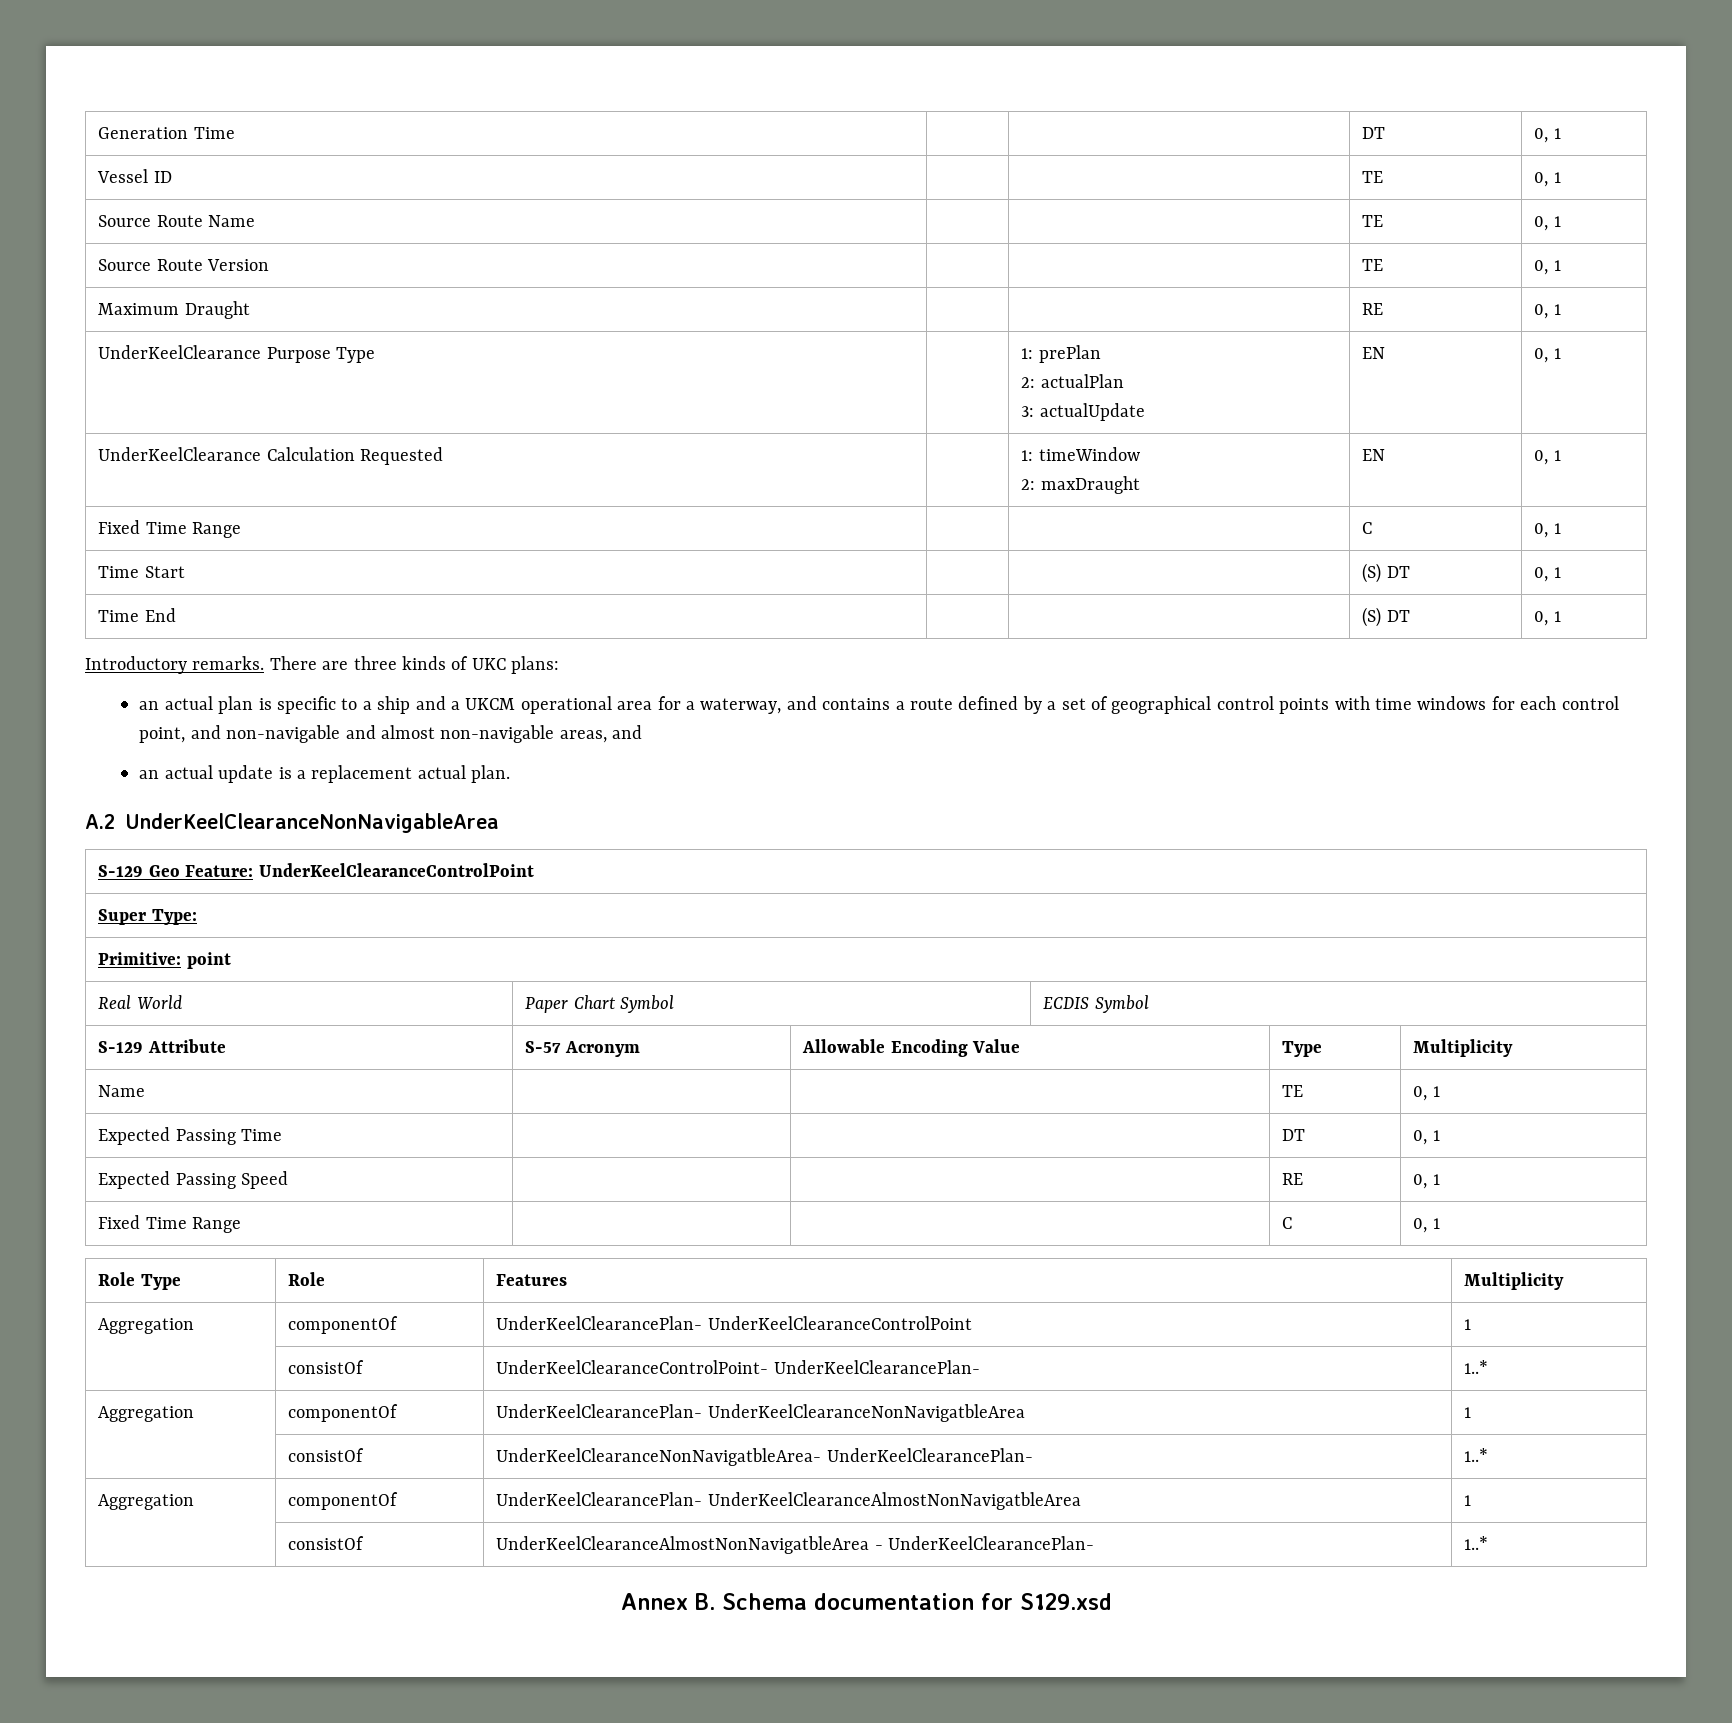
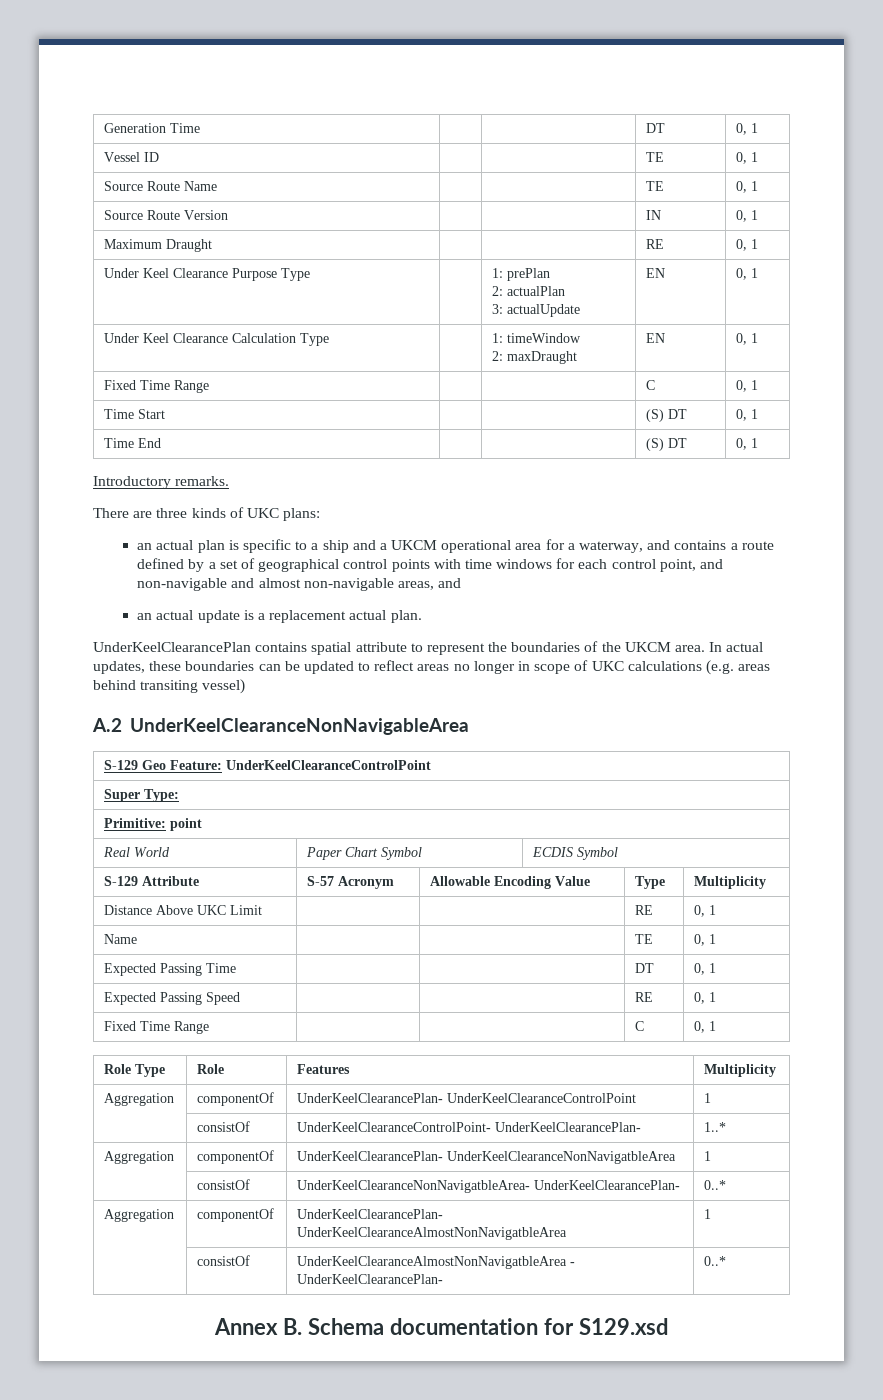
- Source Route Version | | | TE | 0, 1
+ Source Route Version | | | IN | 0, 1
- UnderKeelClearance Purpose Type | | 1: prePlan
+ Under Keel Clearance Purpose Type | | 1: prePlan
- UnderKeelClearance Calculation Requested | | 1: timeWindow
+ Under Keel Clearance Calculation Type | | 1: timeWindow
- Introductory remarks. There are three kinds of UKC plans:
+ Introductory remarks.
+ There are three kinds of UKC plans:
+ UnderKeelClearancePlan contains spatial attribute to represent the boundaries of the UKCM area. In actual updates, these boundaries can be updated to reflect areas no longer in scope of UKC calculations (e.g. areas behind transiting vessel)
+ Distance Above UKC Limit | | | RE | 0, 1
- | consistOf | UnderKeelClearanceNonNavigatbleArea- UnderKeelClearancePlan- | 1..*
+ | consistOf | UnderKeelClearanceNonNavigatbleArea- UnderKeelClearancePlan- | 0..*
- | consistOf | UnderKeelClearanceAlmostNonNavigatbleArea - UnderKeelClearancePlan- | 1..*
+ | consistOf | UnderKeelClearanceAlmostNonNavigatbleArea - UnderKeelClearancePlan- | 0..*

